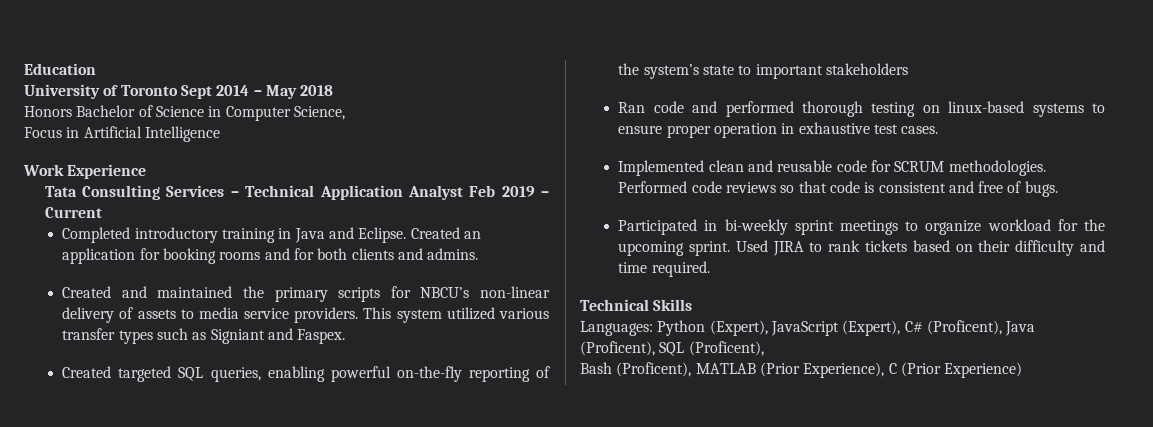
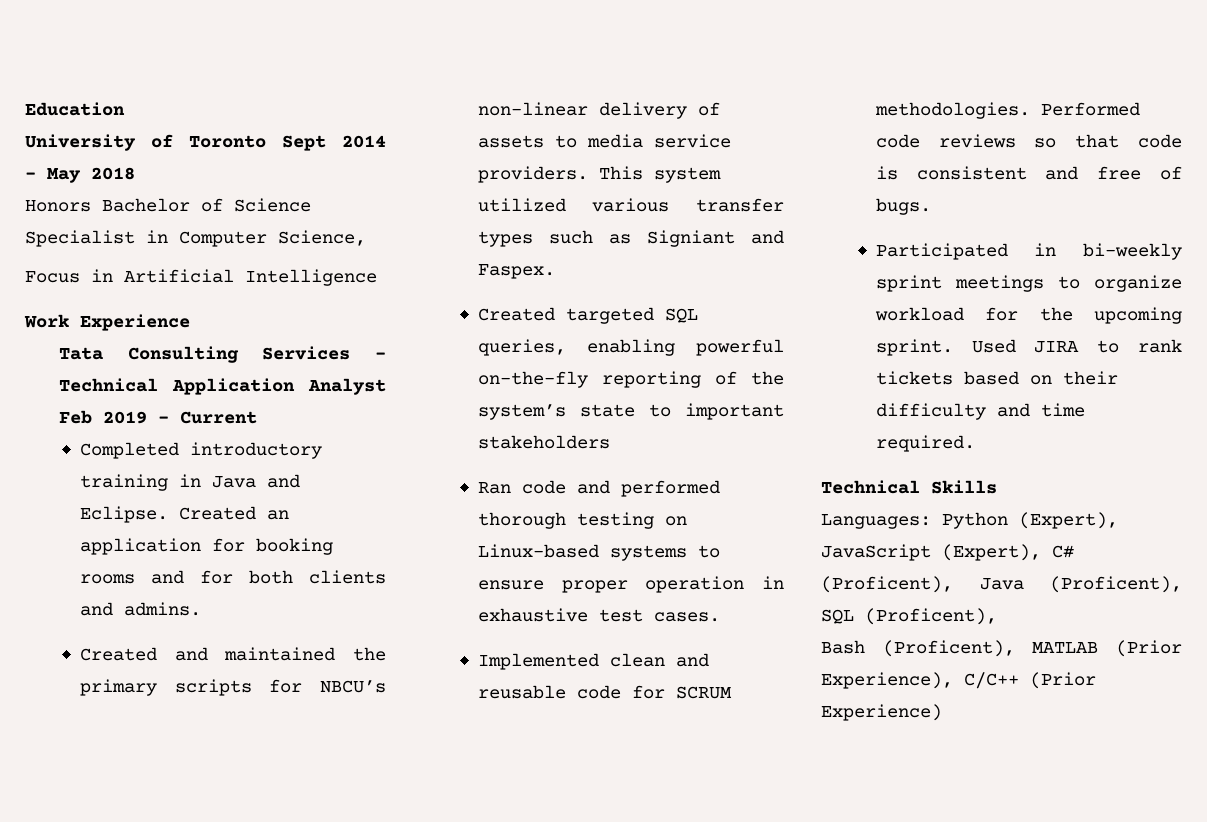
- Honors Bachelor of Science in Computer Science,
+ Honors Bachelor of Science Specialist in Computer Science,
- Ran code and performed thorough testing on linux-based systems to ensure proper operation in exhaustive test cases.
+ Ran code and performed thorough testing on Linux-based systems to ensure proper operation in exhaustive test cases.
- Bash (Proficent), MATLAB (Prior Experience), C (Prior Experience)
+ Bash (Proficent), MATLAB (Prior Experience), C/C++ (Prior Experience)

